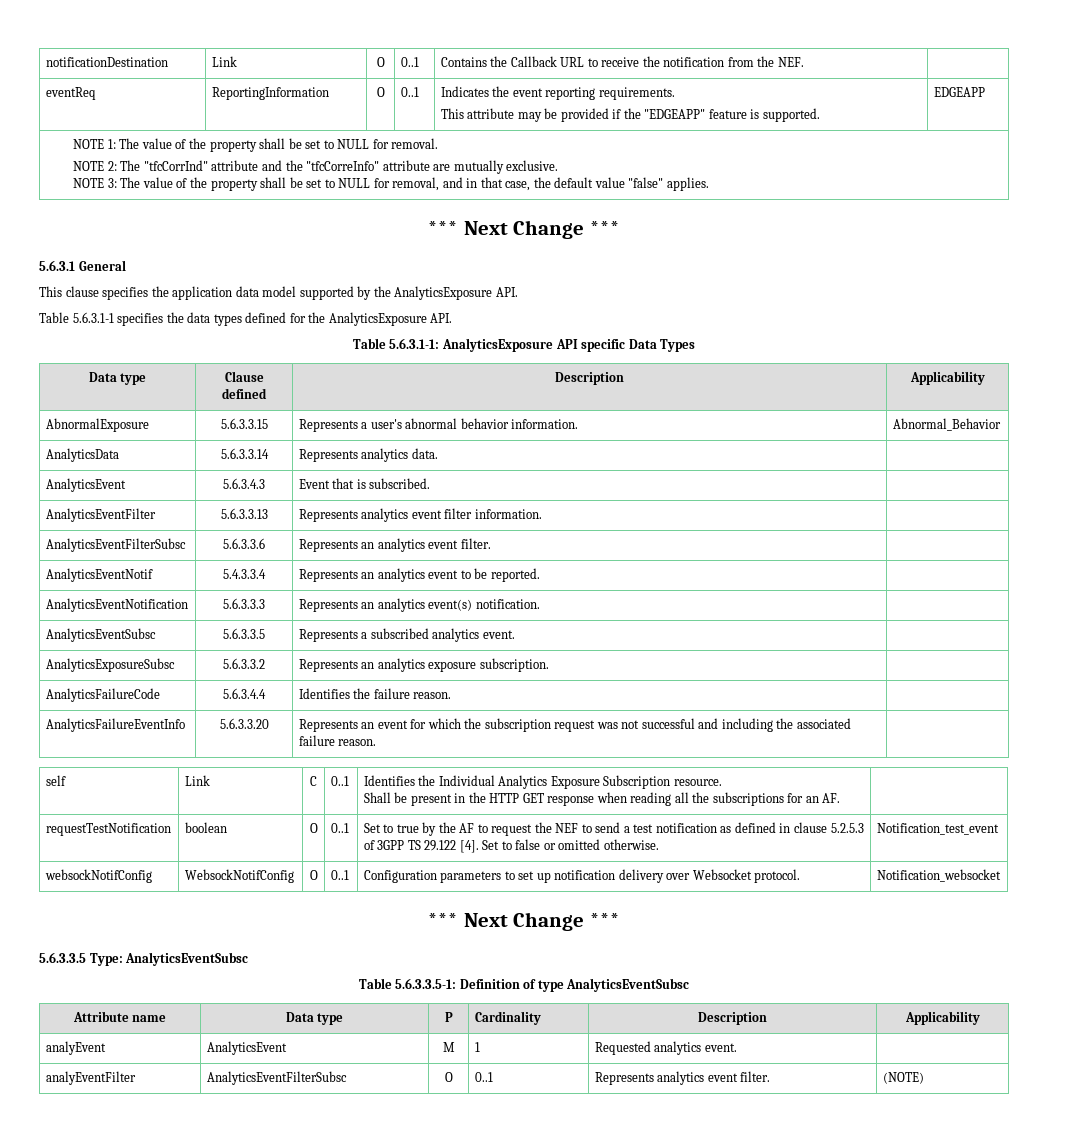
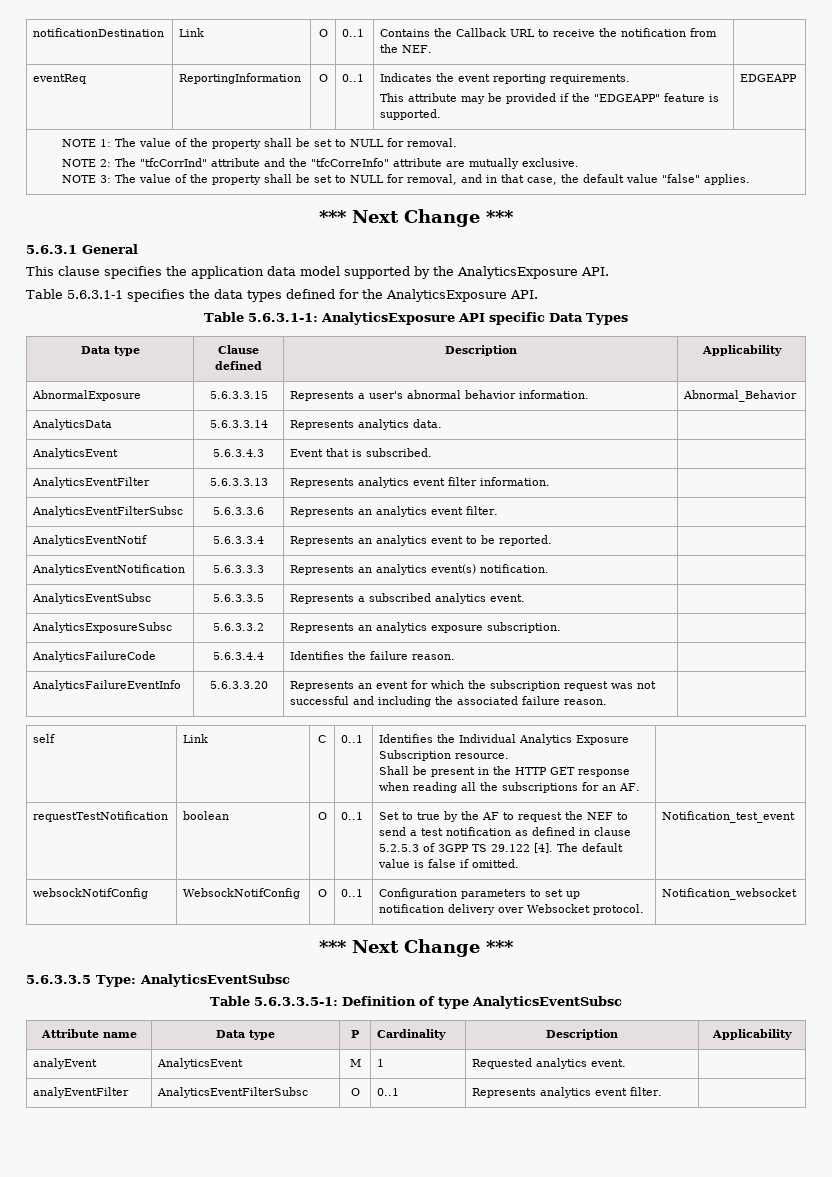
- AnalyticsEventNotif | 5.4.3.3.4 | Represents an analytics event to be reported. |
+ AnalyticsEventNotif | 5.6.3.3.4 | Represents an analytics event to be reported. |
- requestTestNotification | boolean | O | 0..1 | Set to true by the AF to request the NEF to send a test notification as defined in clause 5.2.5.3 of 3GPP TS 29.122 [4]. Set to false or omitted otherwise. | Notification_test_event
+ requestTestNotification | boolean | O | 0..1 | Set to true by the AF to request the NEF to send a test notification as defined in clause 5.2.5.3 of 3GPP TS 29.122 [4]. The default value is false if omitted. | Notification_test_event
- analyEventFilter | AnalyticsEventFilterSubsc | O | 0..1 | Represents analytics event filter. | (NOTE)
+ analyEventFilter | AnalyticsEventFilterSubsc | O | 0..1 | Represents analytics event filter. |

